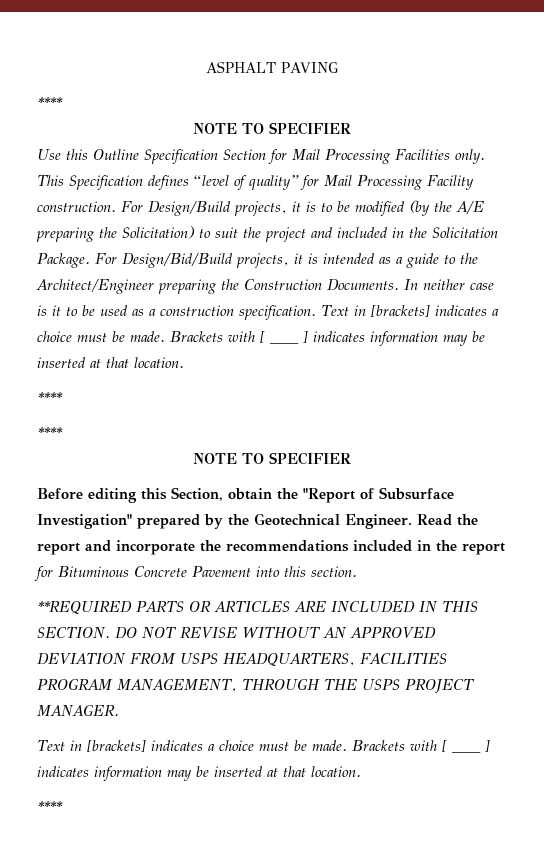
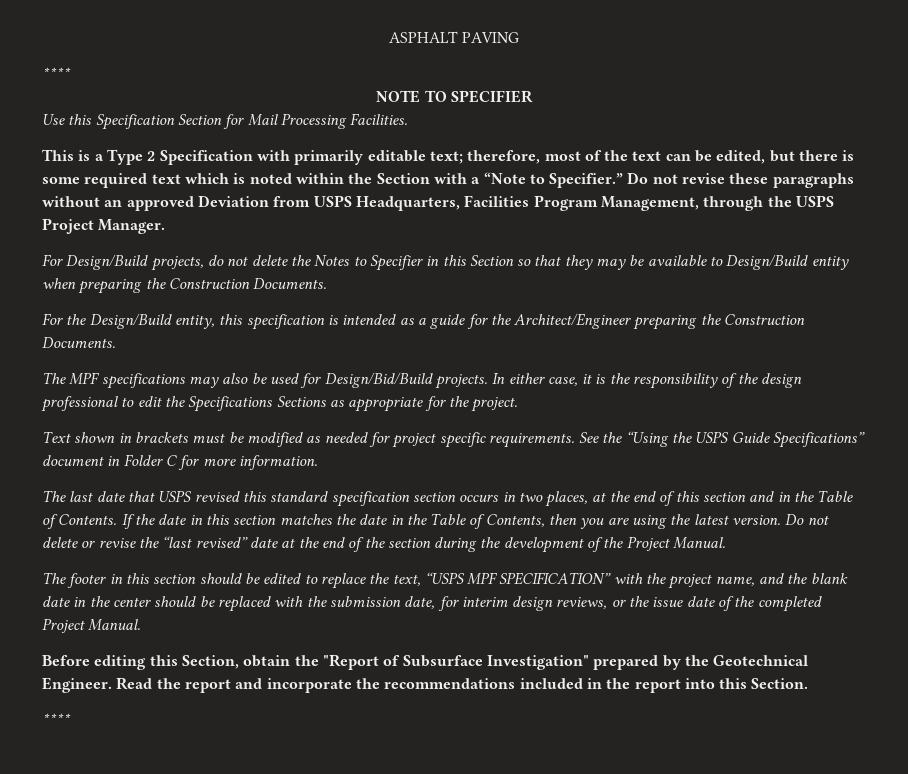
- Use this Outline Specification Section for Mail Processing Facilities only. This Specification defines “level of quality” for Mail Processing Facility construction. For Design/Build projects, it is to be modified (by the A/E preparing the Solicitation) to suit the project and included in the Solicitation Package. For Design/Bid/Build projects, it is intended as a guide to the Architect/Engineer preparing the Construction Documents. In neither case is it to be used as a construction specification. Text in [brackets] indicates a choice must be made. Brackets with [ ____ ] indicates information may be inserted at that location.
- ****
- ****
- NOTE TO SPECIFIER
+ Use this Specification Section for Mail Processing Facilities.
+ This is a Type 2 Specification with primarily editable text; therefore, most of the text can be edited, but there is some required text which is noted within the Section with a “Note to Specifier.” Do not revise these paragraphs without an approved Deviation from USPS Headquarters, Facilities Program Management, through the USPS Project Manager.
+ For Design/Build projects, do not delete the Notes to Specifier in this Section so that they may be available to Design/Build entity when preparing the Construction Documents.
+ For the Design/Build entity, this specification is intended as a guide for the Architect/Engineer preparing the Construction Documents.
+ The MPF specifications may also be used for Design/Bid/Build projects. In either case, it is the responsibility of the design professional to edit the Specifications Sections as appropriate for the project.
+ Text shown in brackets must be modified as needed for project specific requirements. See the “Using the USPS Guide Specifications” document in Folder C for more information.
+ The last date that USPS revised this standard specification section occurs in two places, at the end of this section and in the Table of Contents. If the date in this section matches the date in the Table of Contents, then you are using the latest version. Do not delete or revise the “last revised” date at the end of the section during the development of the Project Manual.
+ The footer in this section should be edited to replace the text, “USPS MPF SPECIFICATION” with the project name, and the blank date in the center should be replaced with the submission date, for interim design reviews, or the issue date of the completed Project Manual.
- Read the report and incorporate the recommendations included in the report for Bituminous Concrete Pavement into this section.
- **REQUIRED PARTS OR ARTICLES ARE INCLUDED IN THIS SECTION. DO NOT REVISE WITHOUT AN APPROVED DEVIATION FROM USPS HEADQUARTERS, FACILITIES PROGRAM MANAGEMENT, THROUGH THE USPS PROJECT MANAGER.
- Text in [brackets] indicates a choice must be made. Brackets with [ ____ ] indicates information may be inserted at that location.
+ Read the report and incorporate the recommendations included in the report into this Section.

